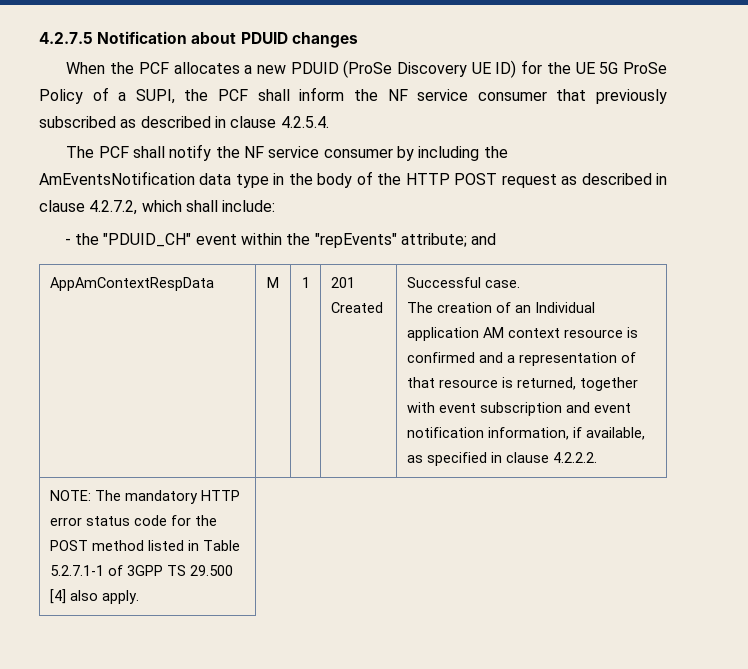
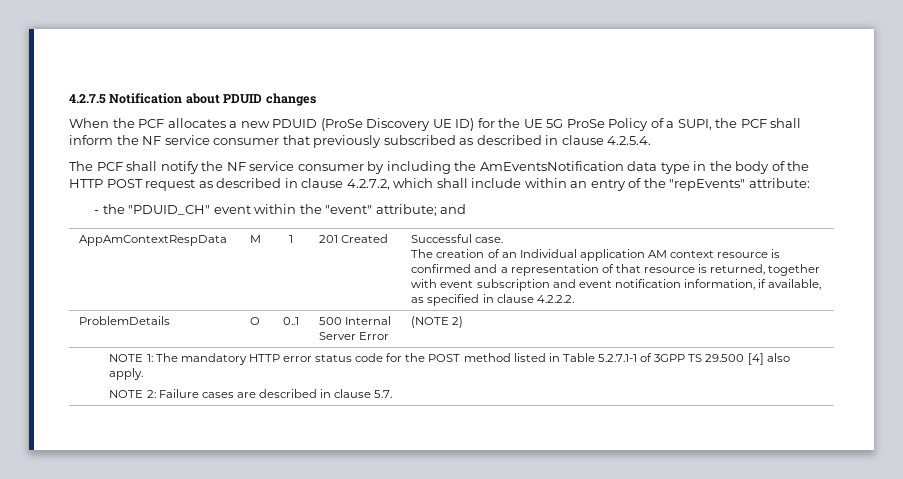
- The PCF shall notify the NF service consumer by including the AmEventsNotification data type in the body of the HTTP POST request as described in clause 4.2.7.2, which shall include:
+ The PCF shall notify the NF service consumer by including the AmEventsNotification data type in the body of the HTTP POST request as described in clause 4.2.7.2, which shall include within an entry of the "repEvents" attribute:
- - the "PDUID_CH" event within the "repEvents" attribute; and
+ - the "PDUID_CH" event within the "event" attribute; and
- NOTE: The mandatory HTTP error status code for the POST method listed in Table 5.2.7.1-1 of 3GPP TS 29.500 [4] also apply.
+ ProblemDetails | O | 0..1 | 500 Internal Server Error | (NOTE 2)
+ NOTE 1: The mandatory HTTP error status code for the POST method listed in Table 5.2.7.1-1 of 3GPP TS 29.500 [4] also apply.
+ NOTE 2: Failure cases are described in clause 5.7.

